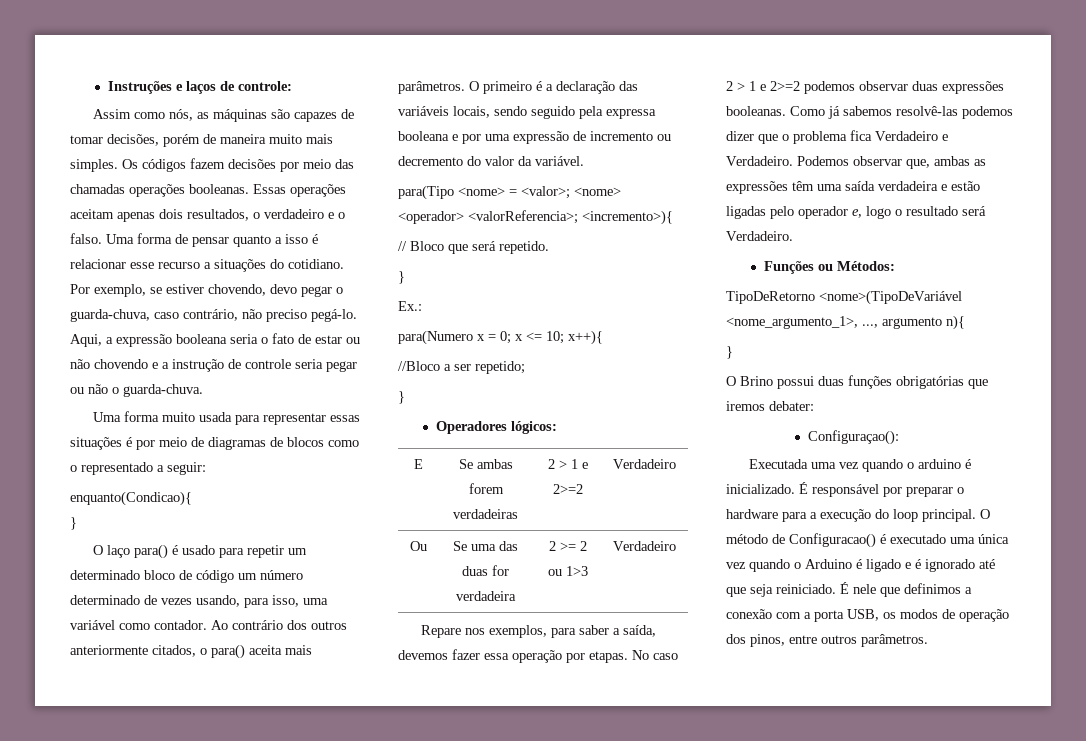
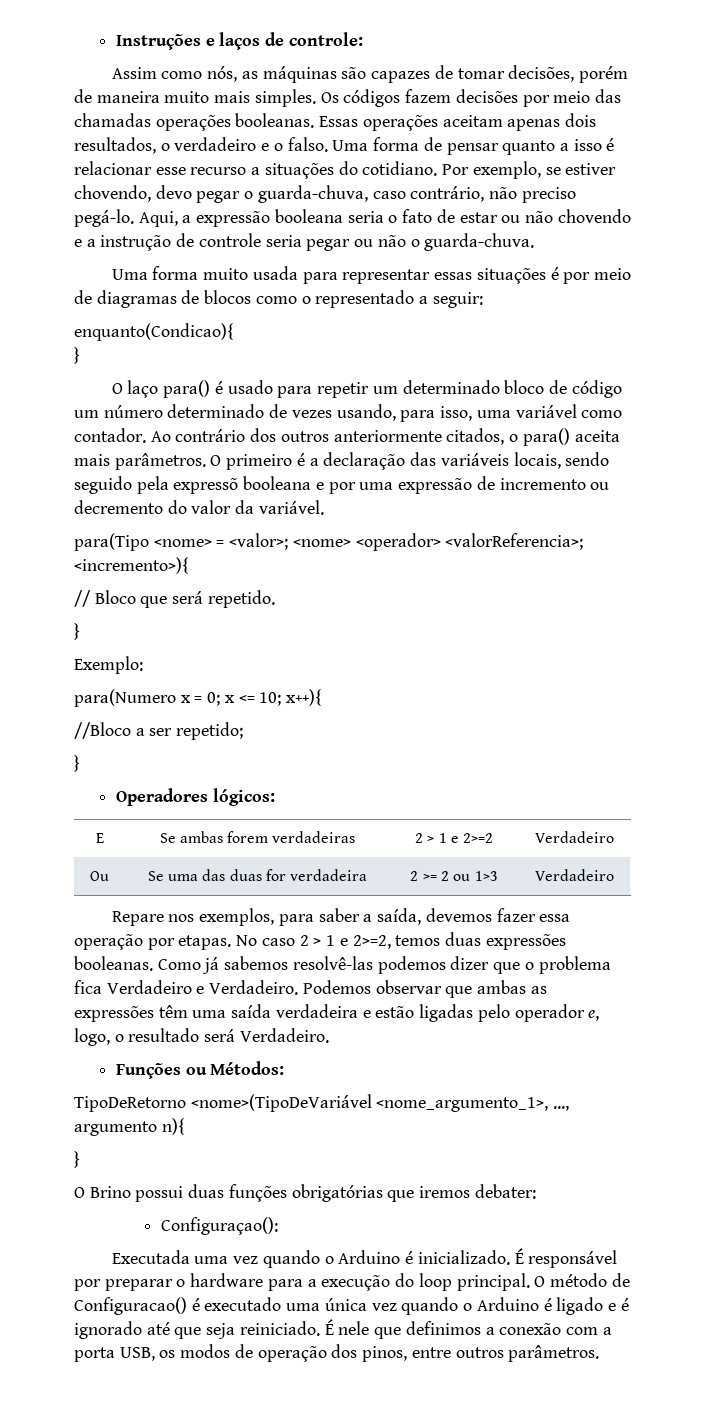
- O primeiro é a declaração das variáveis locais, sendo seguido pela expressa booleana e por uma expressão de incremento ou decremento do valor da variável.
+ O primeiro é a declaração das variáveis locais, sendo seguido pela expressõ booleana e por uma expressão de incremento ou decremento do valor da variável.
- Ex.:
+ Exemplo:
- No caso 2 > 1 e 2>=2 podemos observar duas expressões booleanas.
+ No caso 2 > 1 e 2>=2, temos duas expressões booleanas.
- Podemos observar que, ambas as expressões têm uma saída verdadeira e estão ligadas pelo operador e, logo o resultado será Verdadeiro.
+ Podemos observar que ambas as expressões têm uma saída verdadeira e estão ligadas pelo operador e, logo, o resultado será Verdadeiro.
- Executada uma vez quando o arduino é inicializado.
+ Executada uma vez quando o Arduino é inicializado.

